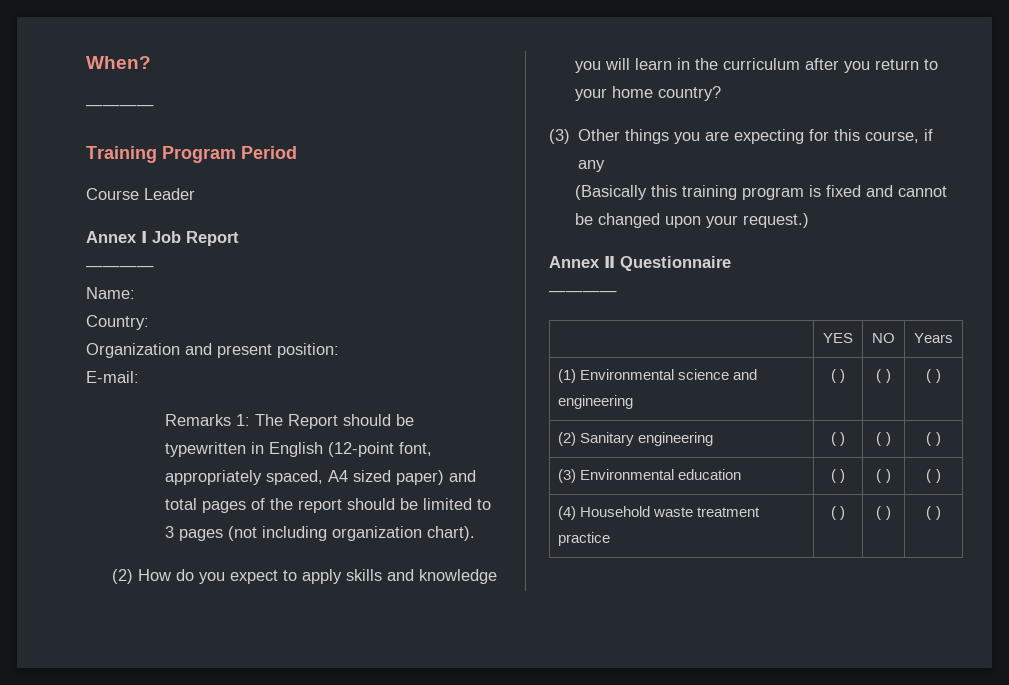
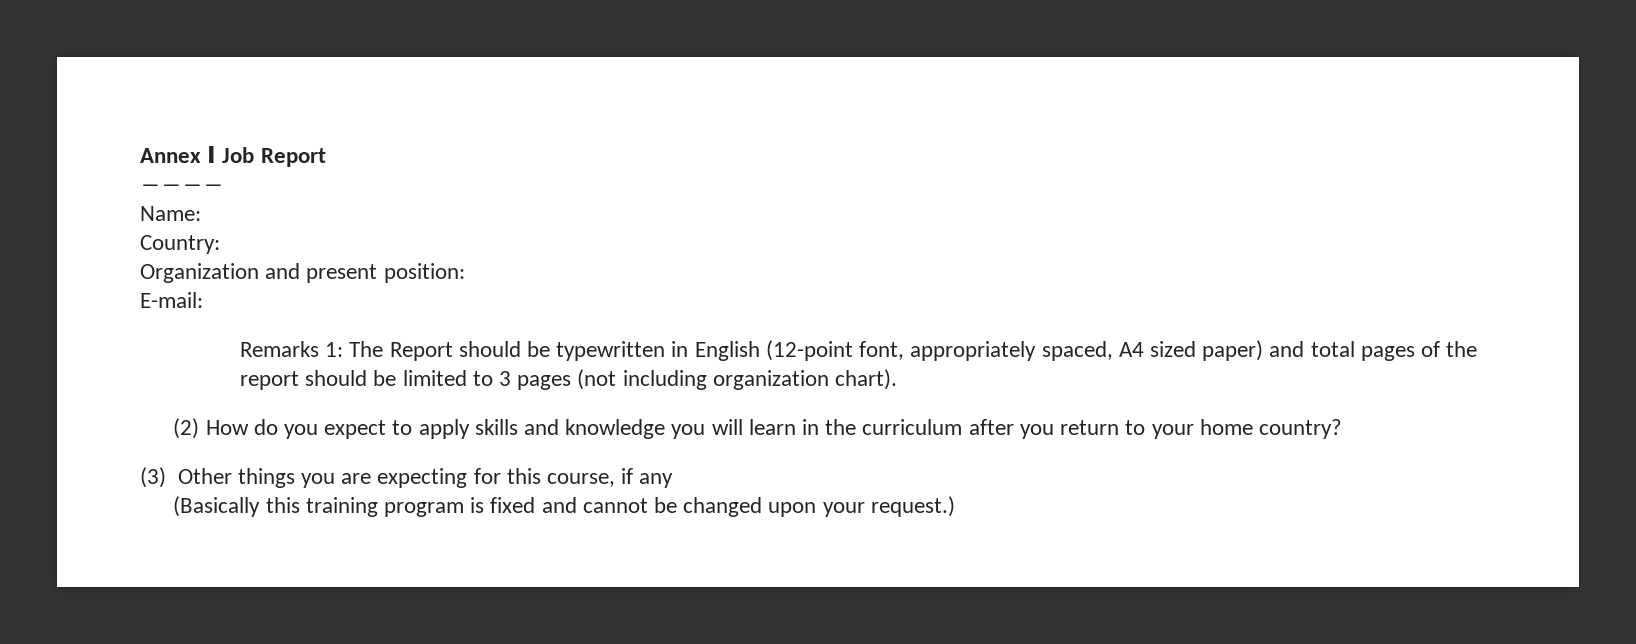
- When?
- ――――
- Training Program Period
- Course Leader
- Annex Ⅱ Questionnaire
- ――――
- | YES | NO | Years
- (1) Environmental science and engineering | ( ) | ( ) | ( )
- (2) Sanitary engineering | ( ) | ( ) | ( )
- (3) Environmental education | ( ) | ( ) | ( )
- (4) Household waste treatment practice | ( ) | ( ) | ( )

